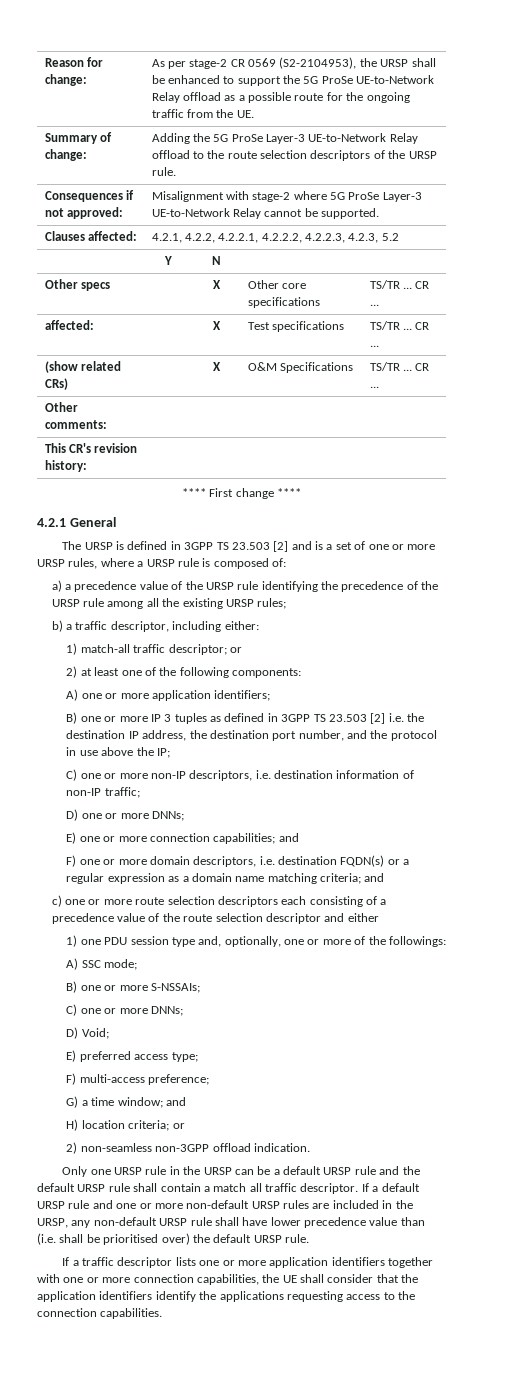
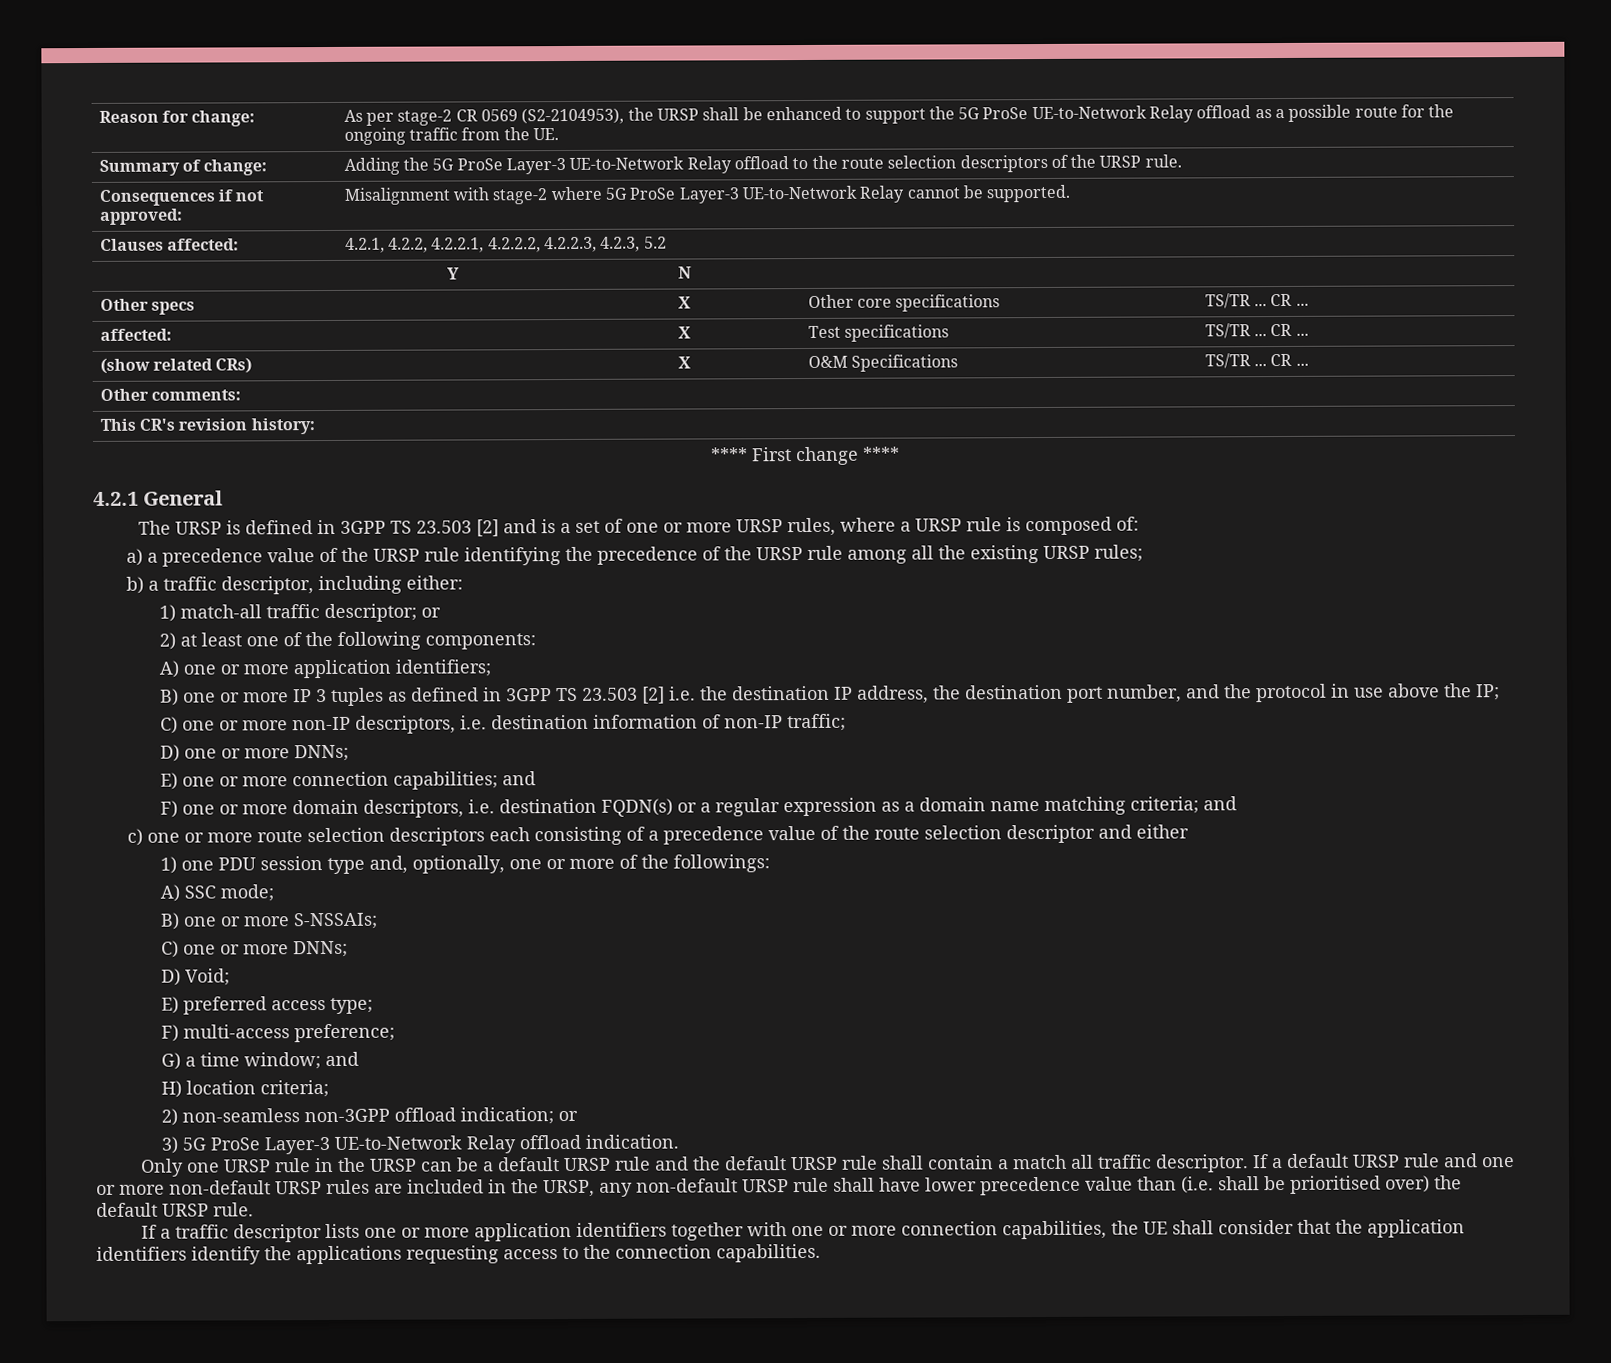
- H) location criteria; or
+ H) location criteria;
- 2) non-seamless non-3GPP offload indication.
+ 2) non-seamless non-3GPP offload indication; or
+ 3) 5G ProSe Layer-3 UE-to-Network Relay offload indication.

